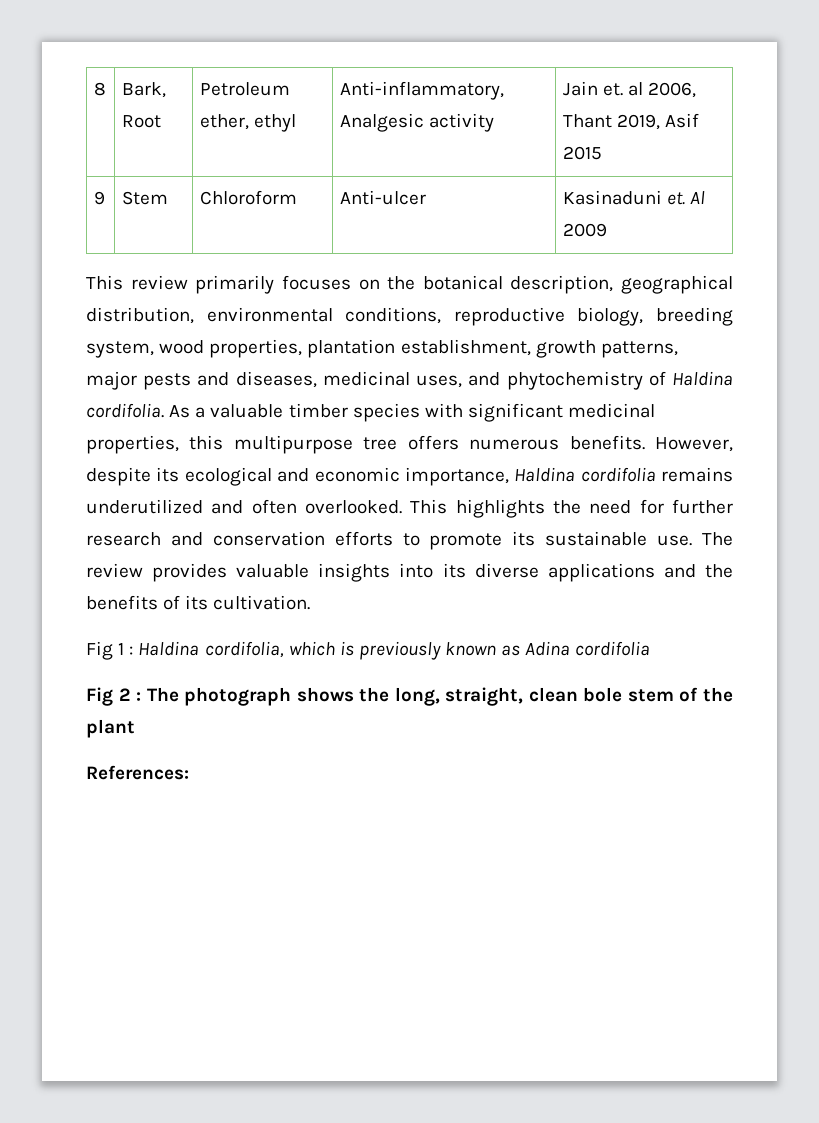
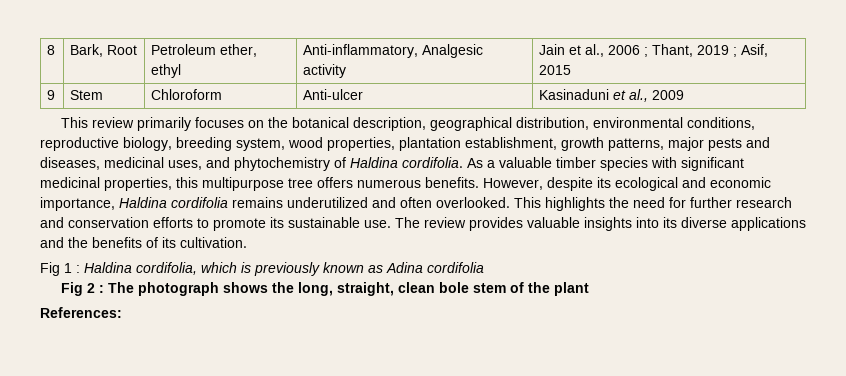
- 8 | Bark, Root | Petroleum ether, ethyl | Anti-inflammatory, Analgesic activity | Jain et. al 2006, Thant 2019, Asif 2015
+ 8 | Bark, Root | Petroleum ether, ethyl | Anti-inflammatory, Analgesic activity | Jain et al., 2006 ; Thant, 2019 ; Asif, 2015
- 9 | Stem | Chloroform | Anti-ulcer | Kasinaduni et. Al 2009
+ 9 | Stem | Chloroform | Anti-ulcer | Kasinaduni et al., 2009

